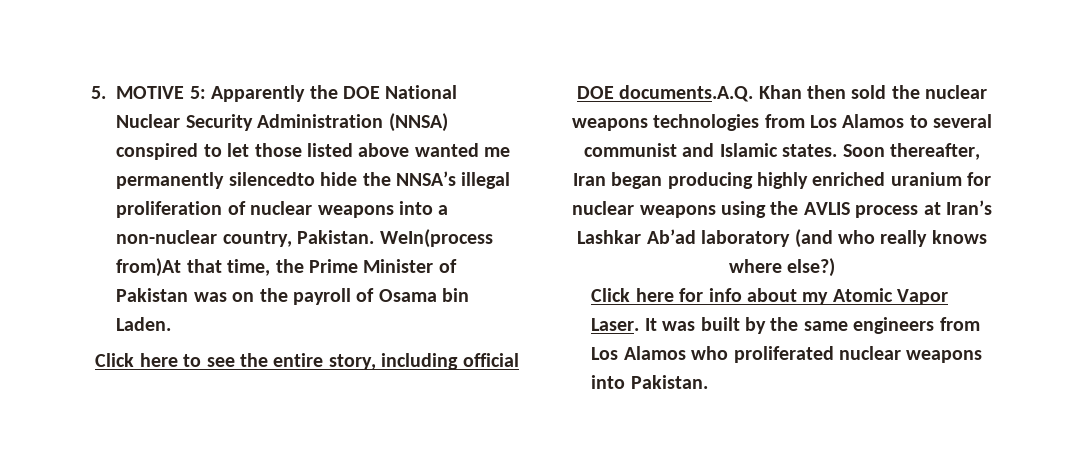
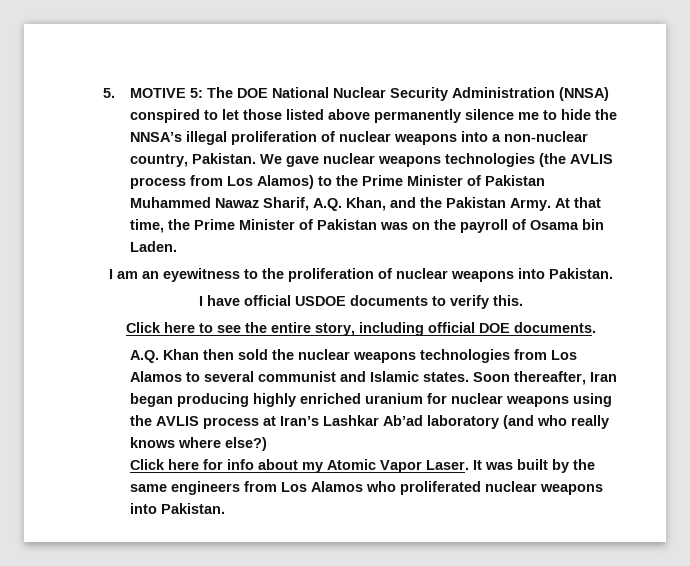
- 5. MOTIVE 5: Apparently the DOE National Nuclear Security Administration (NNSA) conspired to let those listed above wanted me permanently silencedto hide the NNSA’s illegal proliferation of nuclear weapons into a non-nuclear country, Pakistan.
+ 5. MOTIVE 5: The DOE National Nuclear Security Administration (NNSA) conspired to let those listed above permanently silence me to hide the NNSA’s illegal proliferation of nuclear weapons into a non-nuclear country, Pakistan.
- WeIn(process from)At that time, the Prime Minister of Pakistan was on the payroll of Osama bin Laden.
+ We gave nuclear weapons technologies (the AVLIS process from Los Alamos) to the Prime Minister of Pakistan Muhammed Nawaz Sharif, A.Q. Khan, and the Pakistan Army. At that time, the Prime Minister of Pakistan was on the payroll of Osama bin Laden.
+ I am an eyewitness to the proliferation of nuclear weapons into Pakistan.
+ I have official USDOE documents to verify this.
- Click here to see the entire story, including official DOE documents.A.Q. Khan then sold the nuclear weapons technologies from Los Alamos to several communist and Islamic states.
+ Click here to see the entire story, including official DOE documents.
+ A.Q. Khan then sold the nuclear weapons technologies from Los Alamos to several communist and Islamic states.

